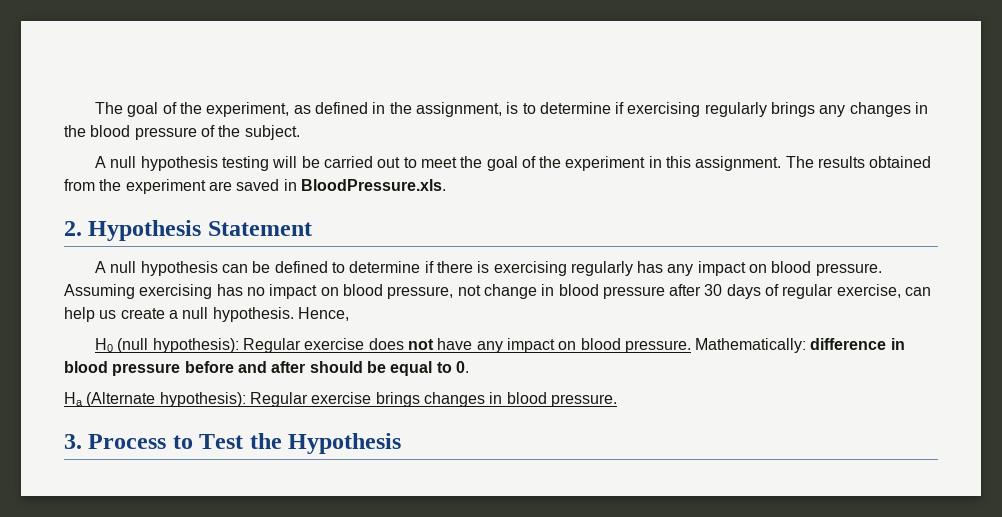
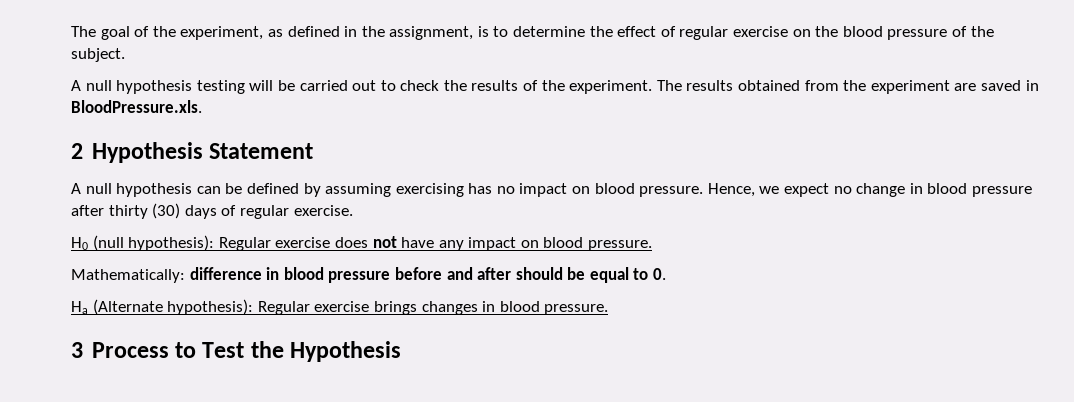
- The goal of the experiment, as defined in the assignment, is to determine if exercising regularly brings any changes in the blood pressure of the subject.
+ The goal of the experiment, as defined in the assignment, is to determine the effect of regular exercise on the blood pressure of the subject.
- A null hypothesis testing will be carried out to meet the goal of the experiment in this assignment.
+ A null hypothesis testing will be carried out to check the results of the experiment.
- 2. Hypothesis Statement
+ 2 Hypothesis Statement
- A null hypothesis can be defined to determine if there is exercising regularly has any impact on blood pressure. Assuming exercising has no impact on blood pressure, not change in blood pressure after 30 days of regular exercise, can help us create a null hypothesis. Hence,
+ A null hypothesis can be defined by assuming exercising has no impact on blood pressure. Hence, we expect no change in blood pressure after thirty (30) days of regular exercise.
- H0 (null hypothesis): Regular exercise does not have any impact on blood pressure. Mathematically: difference in blood pressure before and after should be equal to 0.
+ H0 (null hypothesis): Regular exercise does not have any impact on blood pressure.
+ Mathematically: difference in blood pressure before and after should be equal to 0.
- 3. Process to Test the Hypothesis
+ 3 Process to Test the Hypothesis

